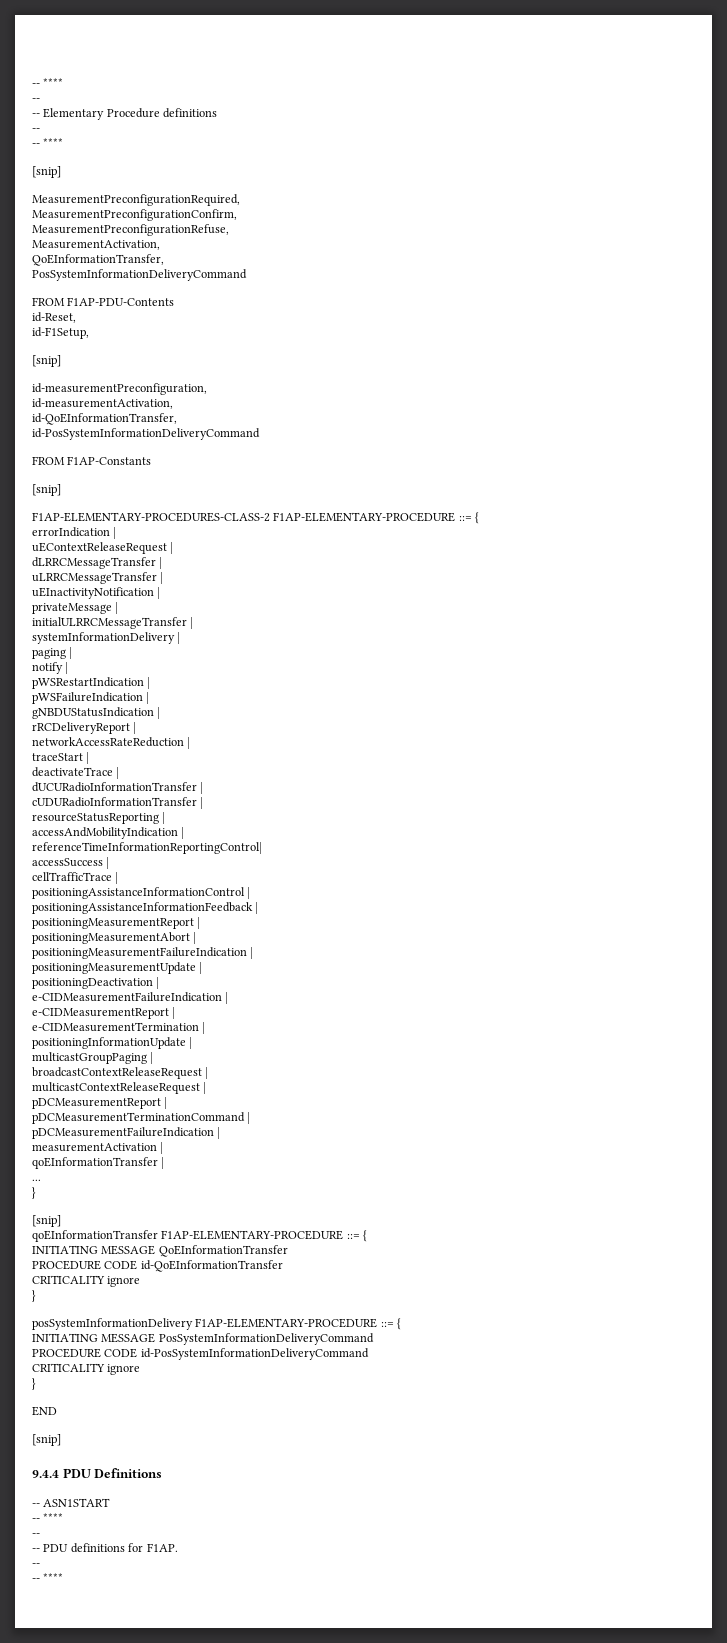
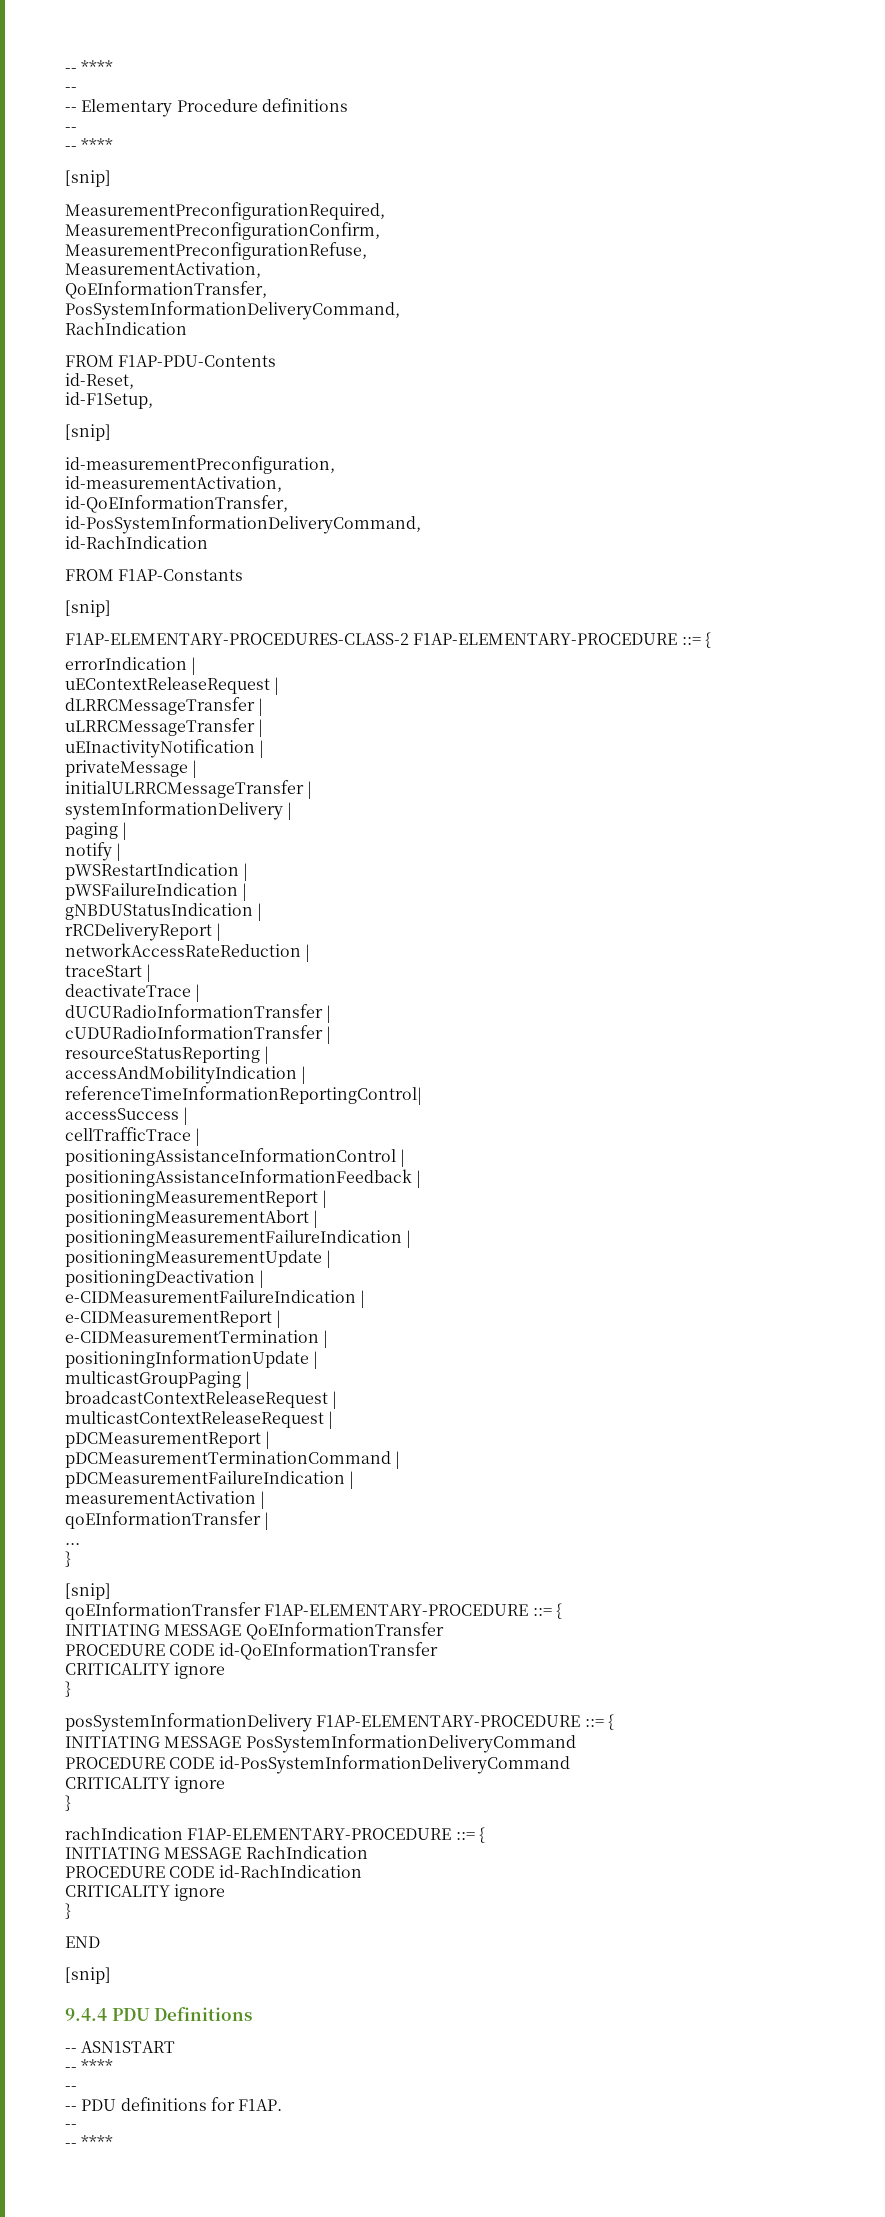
  QoEInformationTransfer,
- PosSystemInformationDeliveryCommand
+ PosSystemInformationDeliveryCommand,
+ RachIndication
  id-QoEInformationTransfer,
- id-PosSystemInformationDeliveryCommand
+ id-PosSystemInformationDeliveryCommand,
+ id-RachIndication
+ rachIndication F1AP-ELEMENTARY-PROCEDURE ::= {
+ INITIATING MESSAGE RachIndication
+ PROCEDURE CODE id-RachIndication
+ CRITICALITY ignore
+ }

